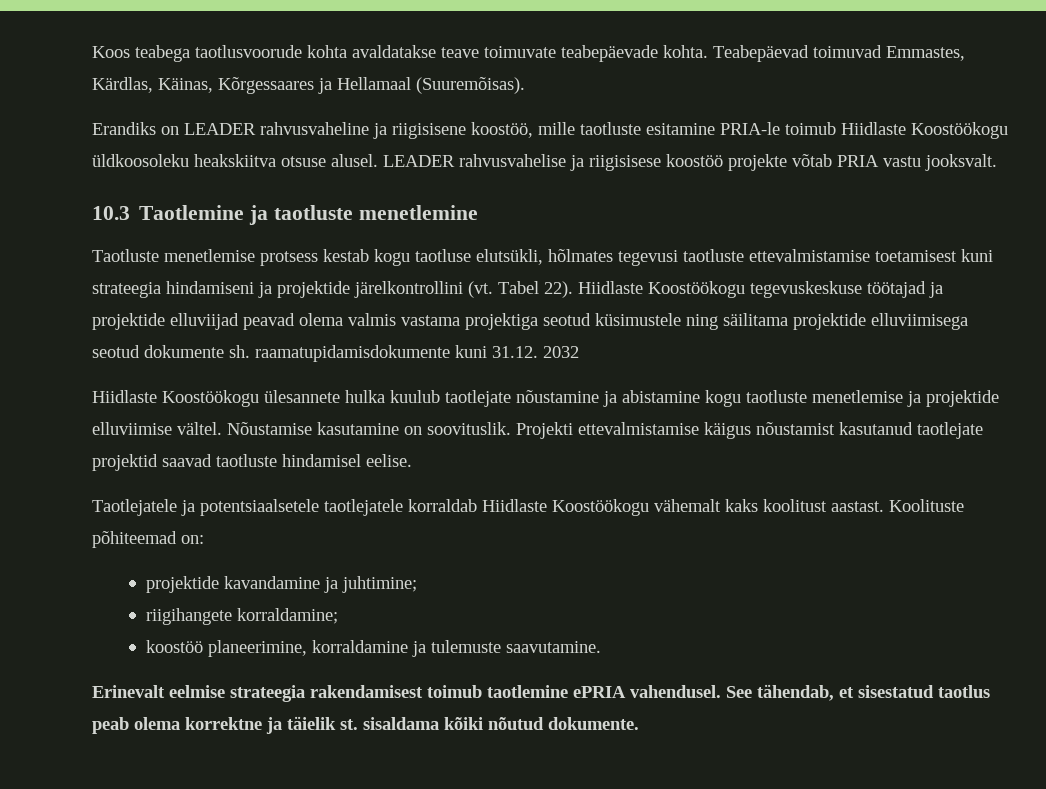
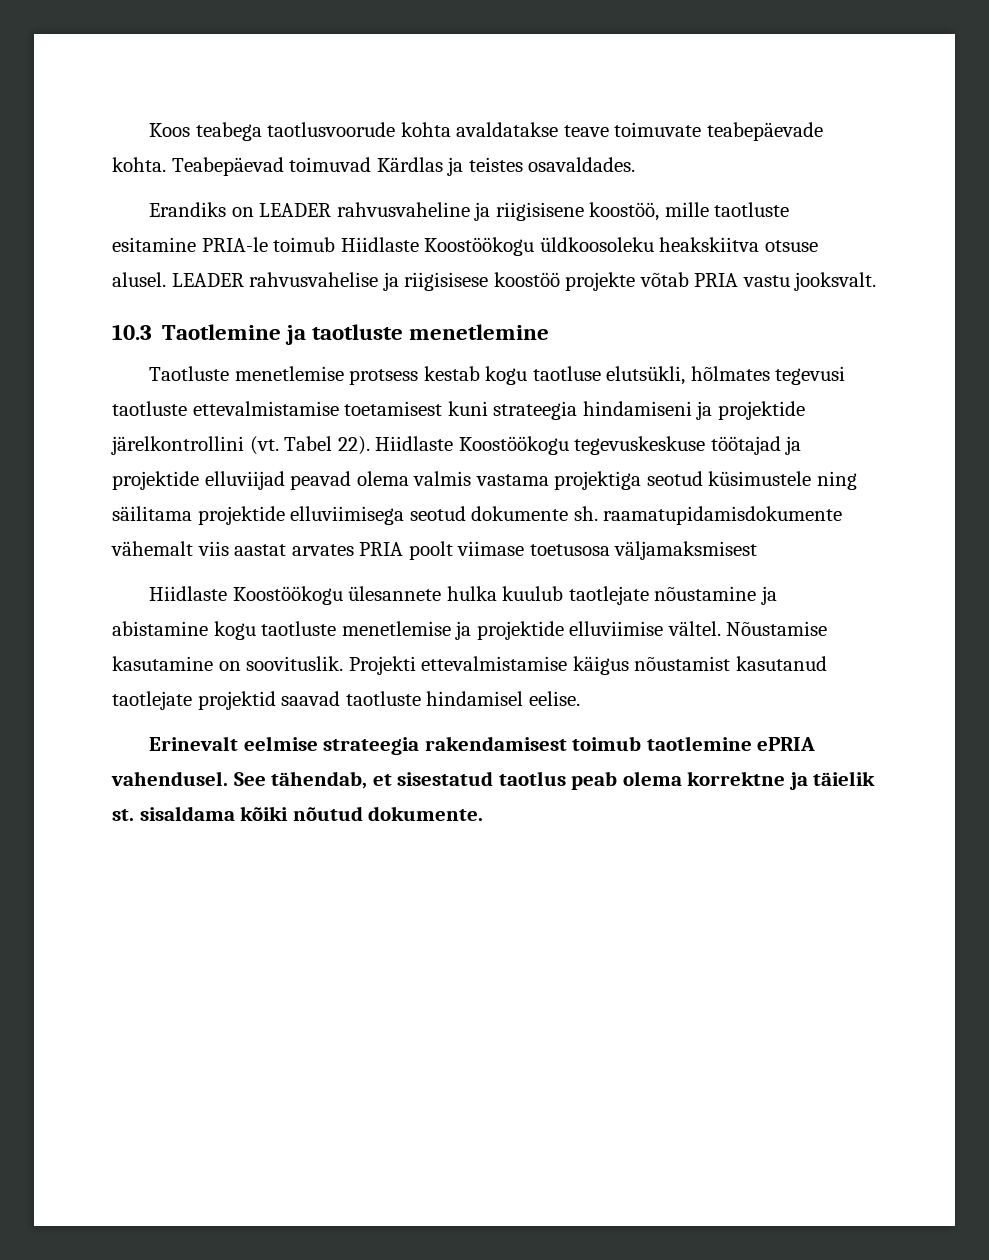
- Teabepäevad toimuvad Emmastes, Kärdlas, Käinas, Kõrgessaares ja Hellamaal (Suuremõisas).
+ Teabepäevad toimuvad Kärdlas ja teistes osavaldades.
- Hiidlaste Koostöökogu tegevuskeskuse töötajad ja projektide elluviijad peavad olema valmis vastama projektiga seotud küsimustele ning säilitama projektide elluviimisega seotud dokumente sh. raamatupidamisdokumente kuni 31.12. 2032
+ Hiidlaste Koostöökogu tegevuskeskuse töötajad ja projektide elluviijad peavad olema valmis vastama projektiga seotud küsimustele ning säilitama projektide elluviimisega seotud dokumente sh. raamatupidamisdokumente vähemalt viis aastat arvates PRIA poolt viimase toetusosa väljamaksmisest
- Taotlejatele ja potentsiaalsetele taotlejatele korraldab Hiidlaste Koostöökogu vähemalt kaks koolitust aastast. Koolituste põhiteemad on:
- projektide kavandamine ja juhtimine;
- riigihangete korraldamine;
- koostöö planeerimine, korraldamine ja tulemuste saavutamine.

